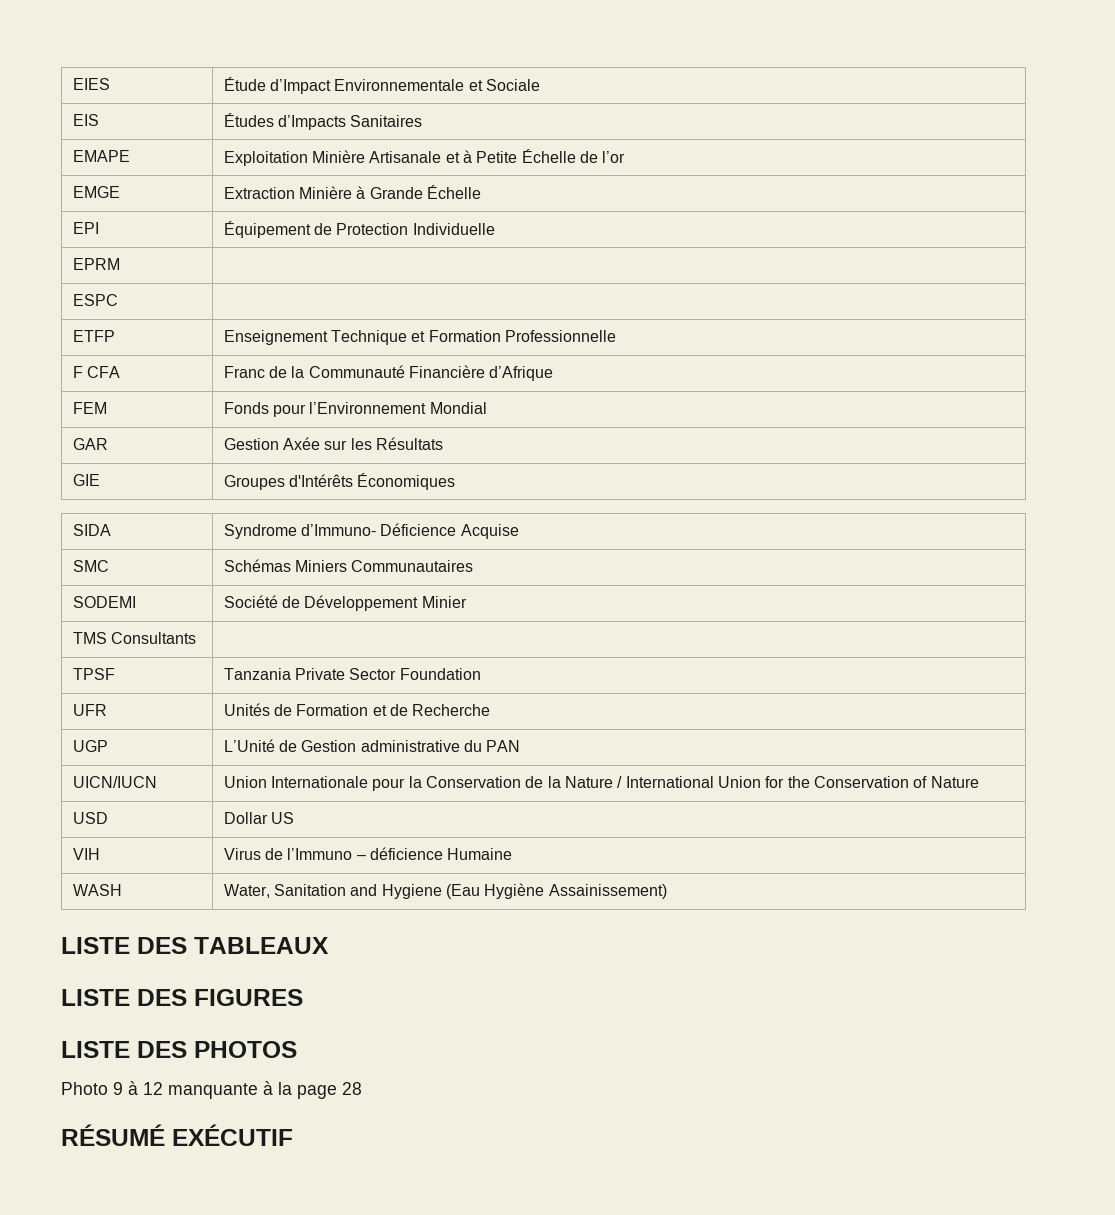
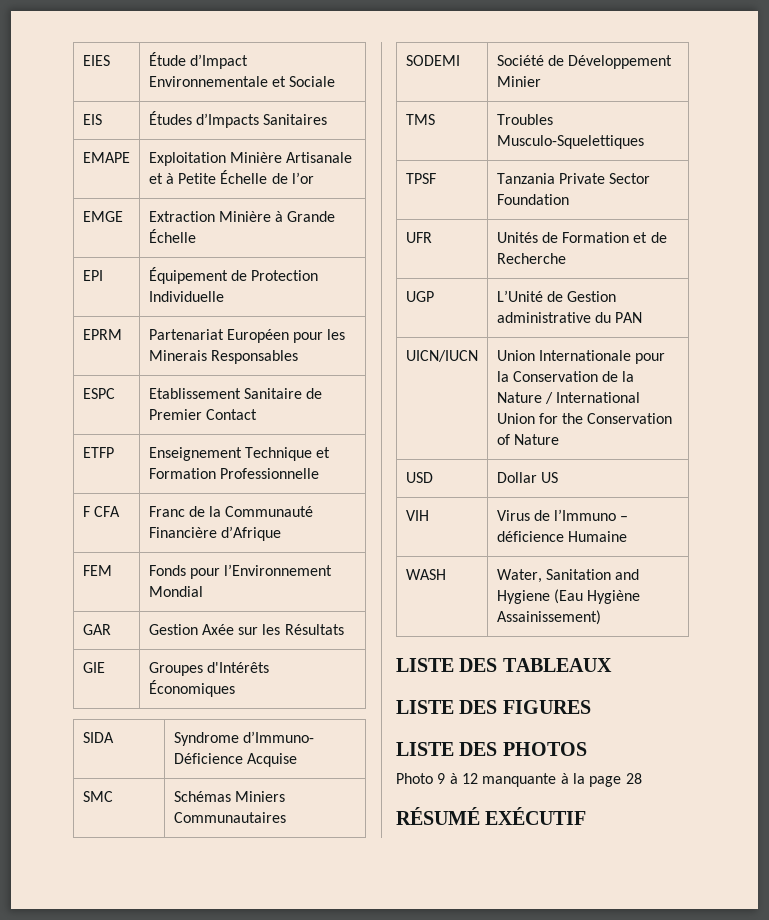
- EPRM |
- ESPC |
+ EPRM | Partenariat Européen pour les Minerais Responsables
+ ESPC | Etablissement Sanitaire de Premier Contact
- TMS Consultants |
+ TMS | Troubles Musculo-Squelettiques

